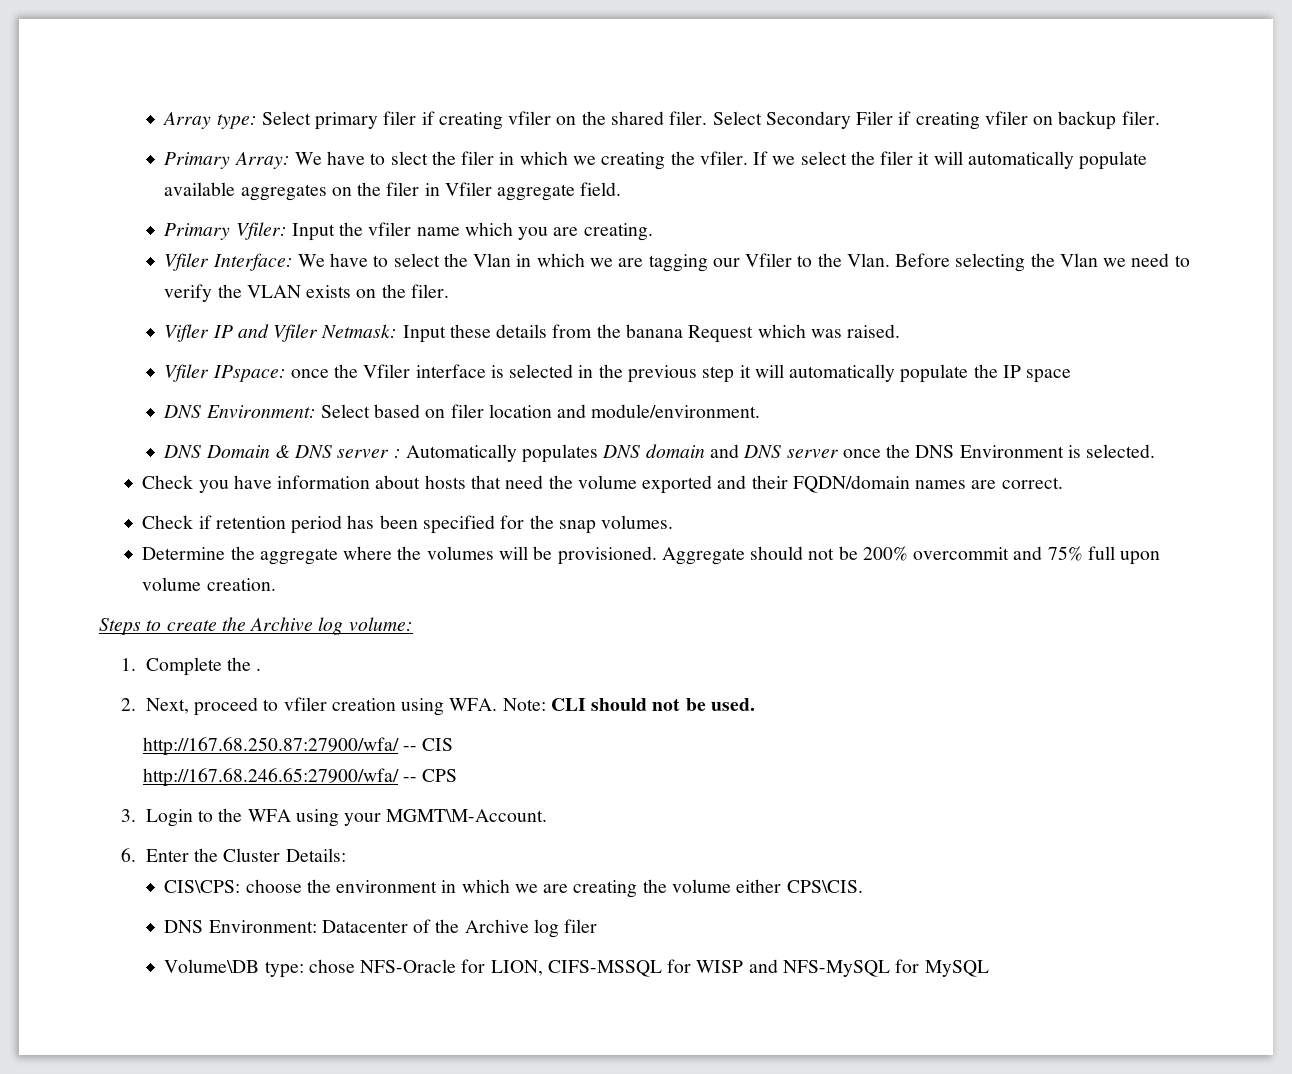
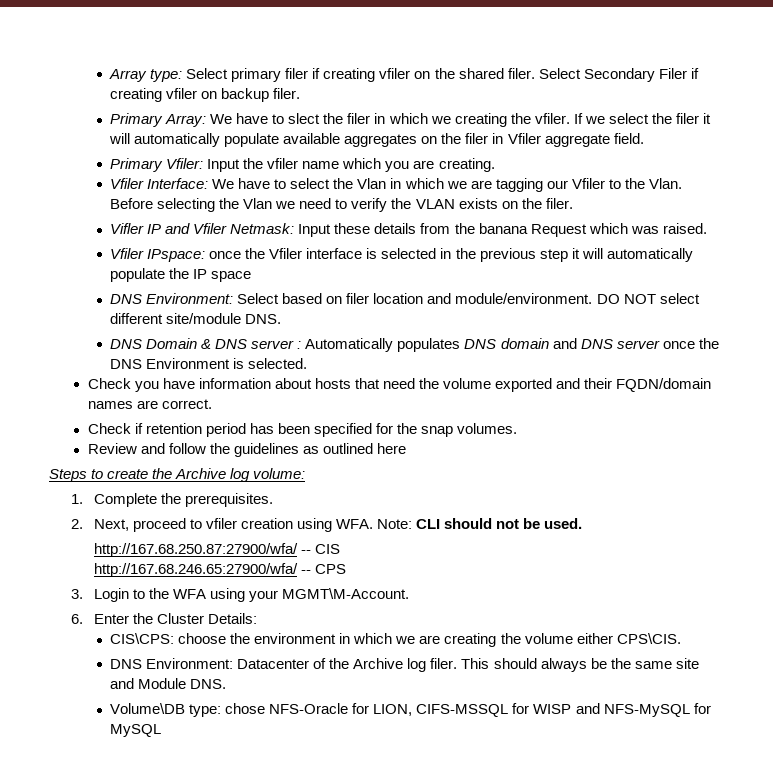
+ DO NOT select different site/module DNS.
- Determine the aggregate where the volumes will be provisioned. Aggregate should not be 200% overcommit and 75% full upon volume creation.
+ Review and follow the guidelines as outlined here
- 1. Complete the .
+ 1. Complete the prerequisites.
- DNS Environment: Datacenter of the Archive log filer
+ DNS Environment: Datacenter of the Archive log filer. This should always be the same site and Module DNS.

